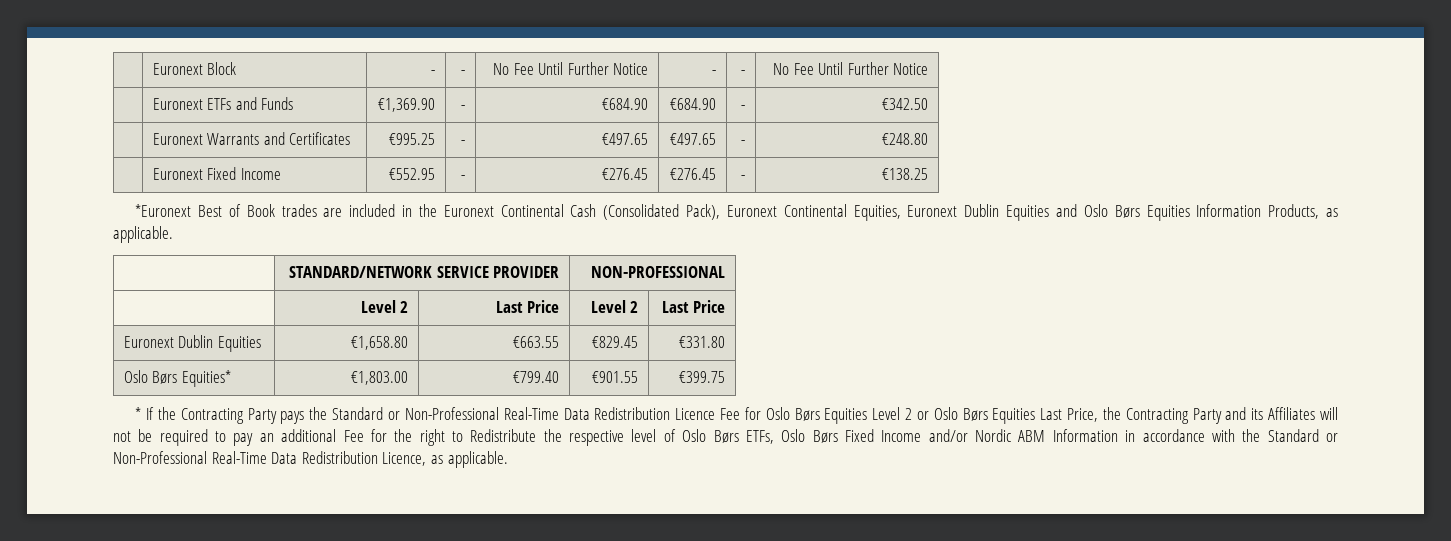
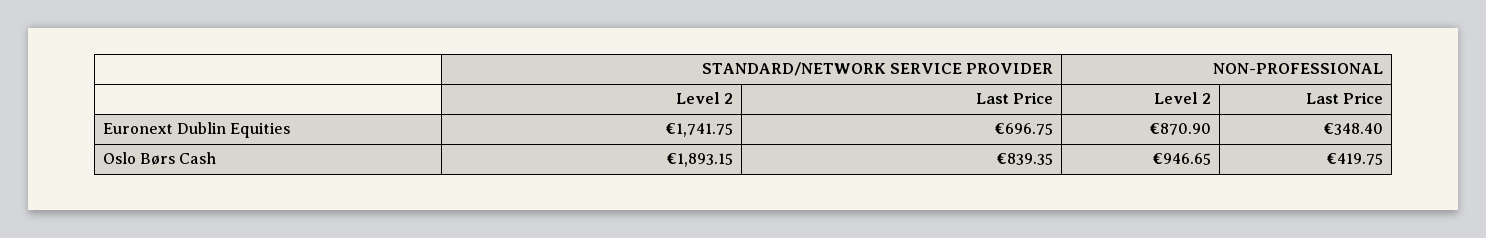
- | Euronext Block | - | - | No Fee Until Further Notice | - | - | No Fee Until Further Notice
- | Euronext ETFs and Funds | €1,369.90 | - | €684.90 | €684.90 | - | €342.50
- | Euronext Warrants and Certificates | €995.25 | - | €497.65 | €497.65 | - | €248.80
- | Euronext Fixed Income | €552.95 | - | €276.45 | €276.45 | - | €138.25
- *Euronext Best of Book trades are included in the Euronext Continental Cash (Consolidated Pack), Euronext Continental Equities, Euronext Dublin Equities and Oslo Børs Equities Information Products, as applicable.
- Euronext Dublin Equities | €1,658.80 | €663.55 | €829.45 | €331.80
- Oslo Børs Equities* | €1,803.00 | €799.40 | €901.55 | €399.75
- * If the Contracting Party pays the Standard or Non-Professional Real-Time Data Redistribution Licence Fee for Oslo Børs Equities Level 2 or Oslo Børs Equities Last Price, the Contracting Party and its Affiliates will not be required to pay an additional Fee for the right to Redistribute the respective level of Oslo Børs ETFs, Oslo Børs Fixed Income and/or Nordic ABM Information in accordance with the Standard or Non-Professional Real-Time Data Redistribution Licence, as applicable.
+ Euronext Dublin Equities | €1,741.75 | €696.75 | €870.90 | €348.40
+ Oslo Børs Cash | €1,893.15 | €839.35 | €946.65 | €419.75

